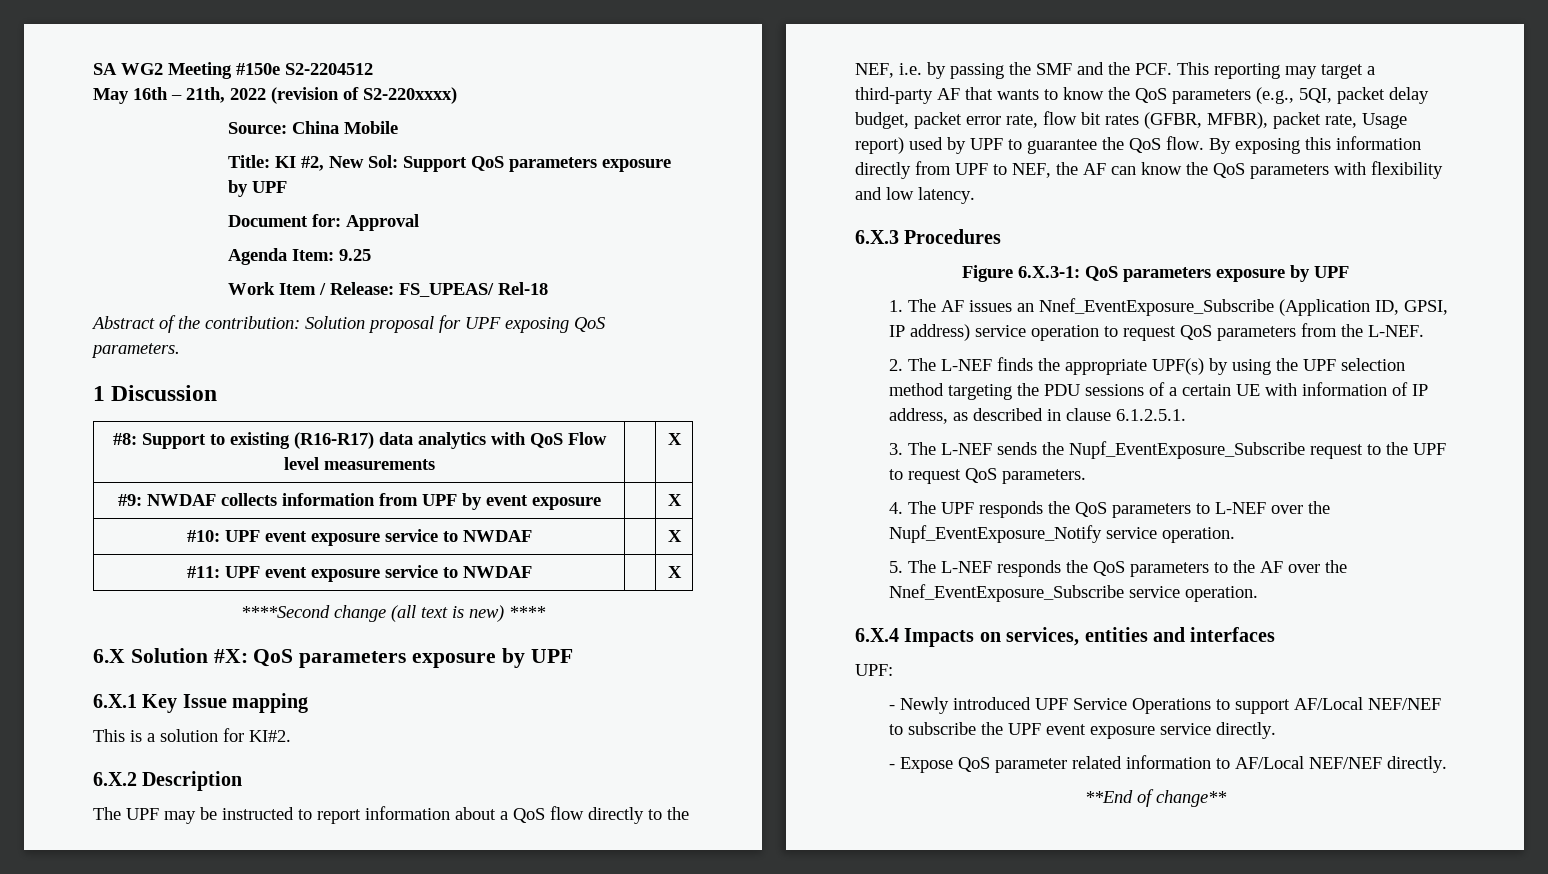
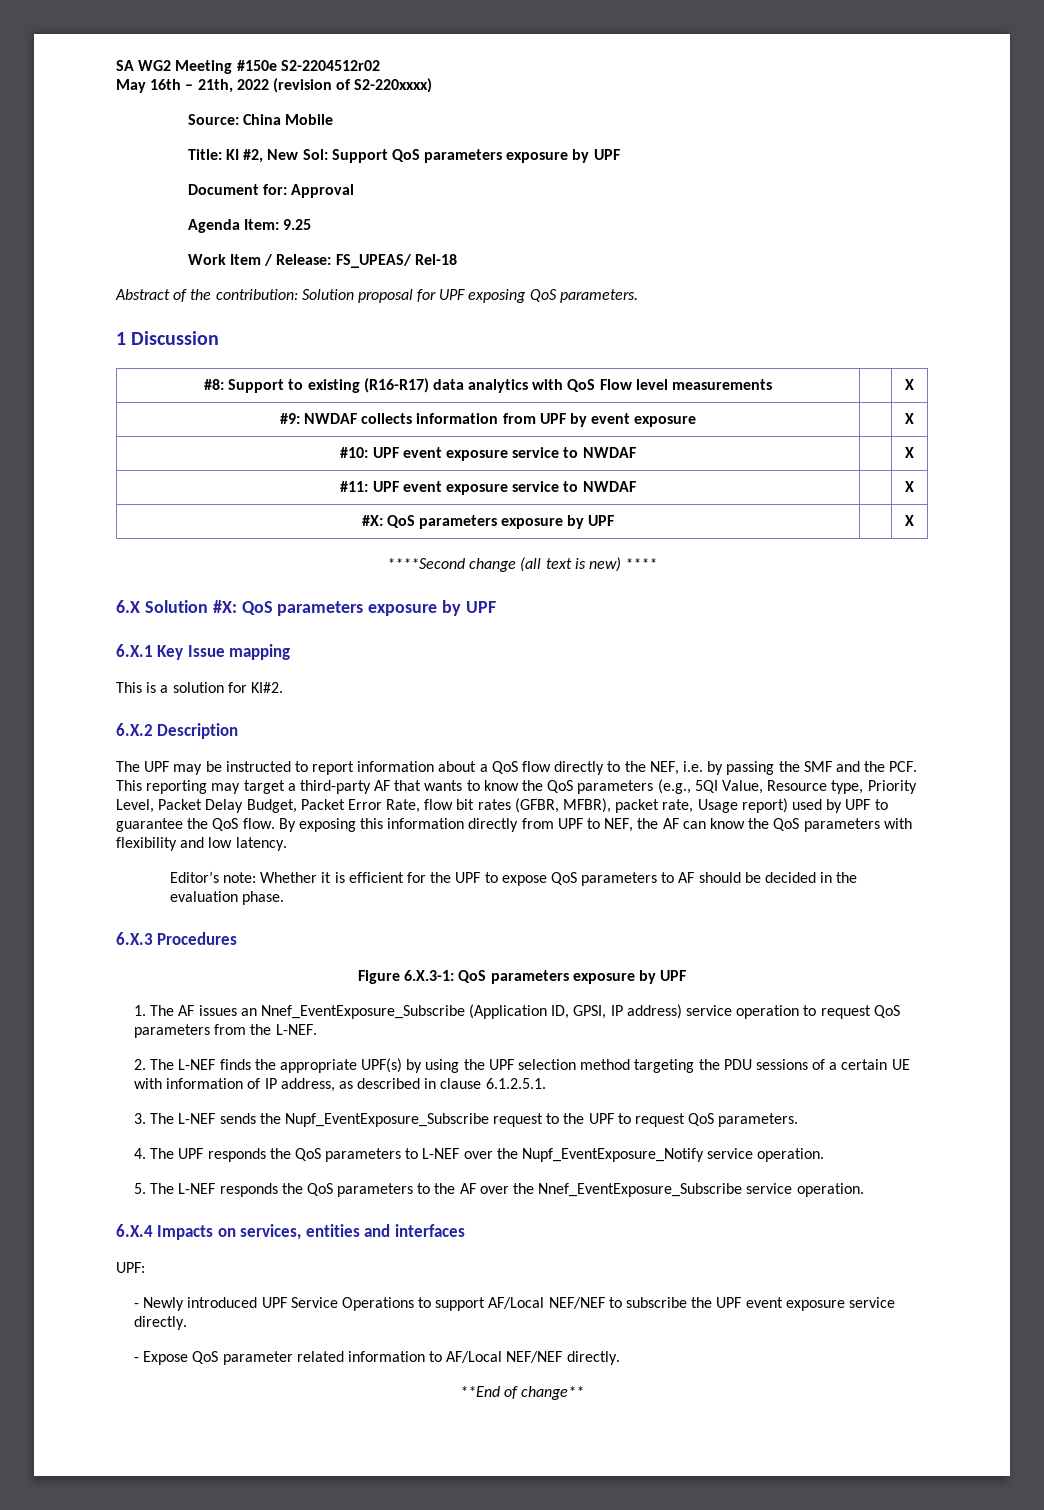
- SA WG2 Meeting #150e S2-2204512
+ SA WG2 Meeting #150e S2-2204512r02
+ #X: QoS parameters exposure by UPF | | X
- The UPF may be instructed to report information about a QoS flow directly to the NEF, i.e. by passing the SMF and the PCF. This reporting may target a third-party AF that wants to know the QoS parameters (e.g., 5QI, packet delay budget, packet error rate, flow bit rates (GFBR, MFBR), packet rate, Usage report) used by UPF to guarantee the QoS flow.
+ The UPF may be instructed to report information about a QoS flow directly to the NEF, i.e. by passing the SMF and the PCF. This reporting may target a third-party AF that wants to know the QoS parameters (e.g., 5QI Value, Resource type, Priority Level, Packet Delay Budget, Packet Error Rate, flow bit rates (GFBR, MFBR), packet rate, Usage report) used by UPF to guarantee the QoS flow.
+ Editor’s note: Whether it is efficient for the UPF to expose QoS parameters to AF should be decided in the evaluation phase.

